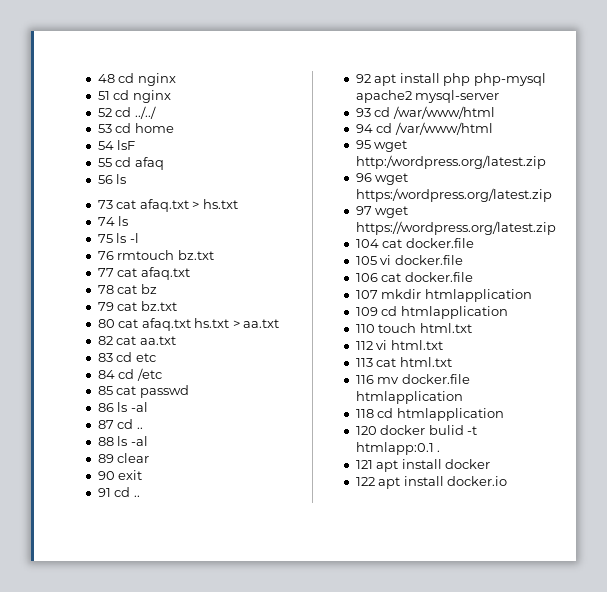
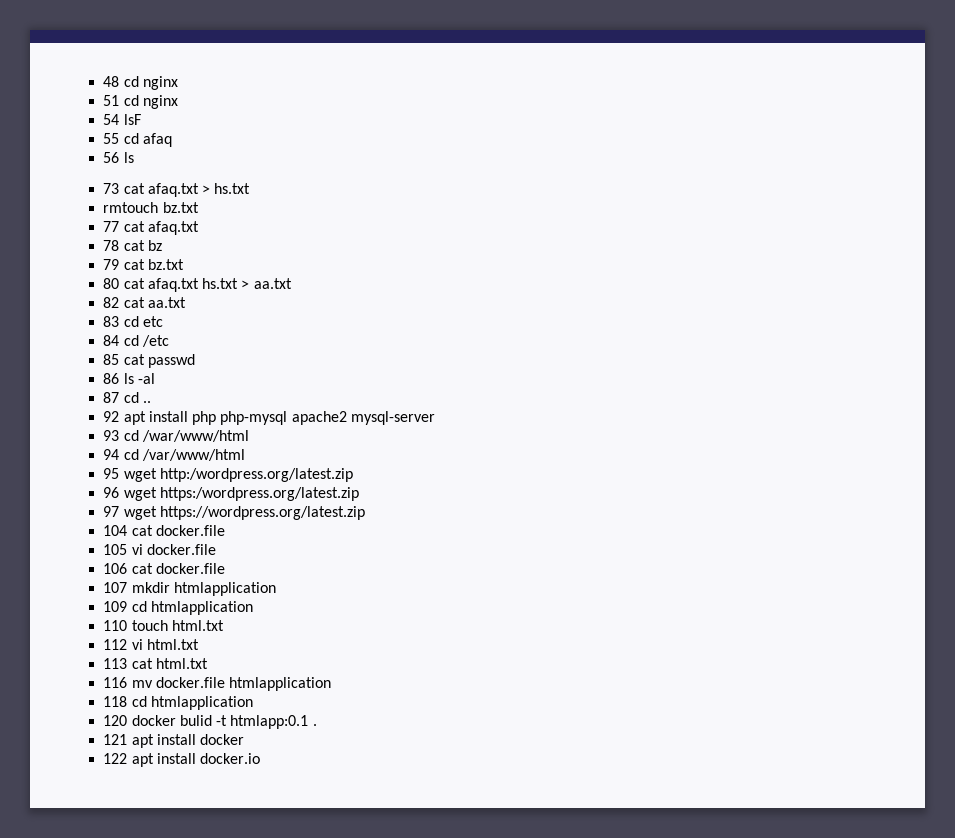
- 52 cd ../../
- 53 cd home
- 74 ls
- 75 ls -l
- 76 rmtouch bz.txt
+ rmtouch bz.txt
- 88 ls -al
- 89 clear
- 90 exit
- 91 cd ..

